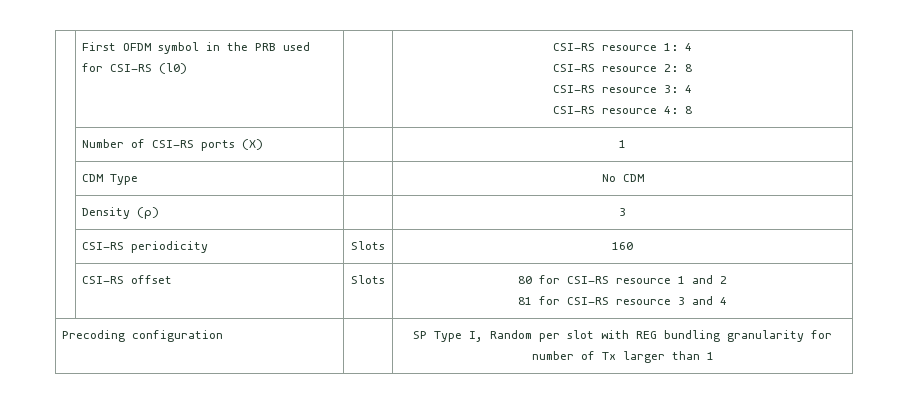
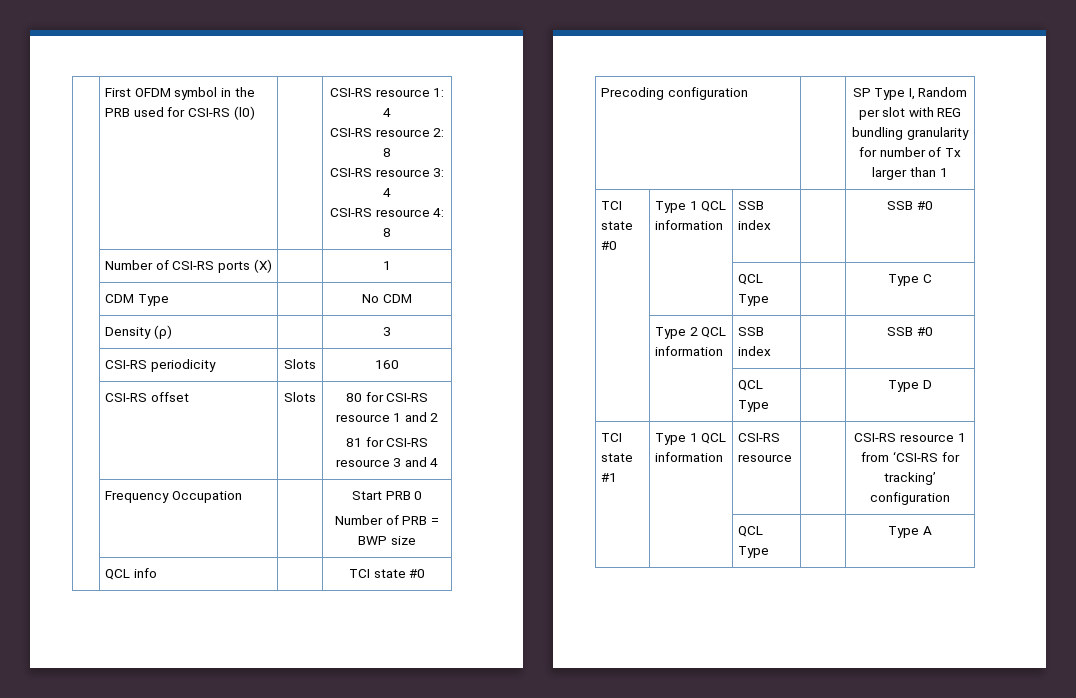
+ | Frequency Occupation | | Start PRB 0
+ Number of PRB = BWP size
+ | QCL info | | TCI state #0
+ TCI state #0 | Type 1 QCL information | SSB index | | SSB #0
+ | | QCL Type | | Type C
+ | Type 2 QCL information | SSB index | | SSB #0
+ | | QCL Type | | Type D
+ TCI state #1 | Type 1 QCL information | CSI-RS resource | | CSI-RS resource 1 from ‘CSI-RS for tracking’ configuration
+ | | QCL Type | | Type A

